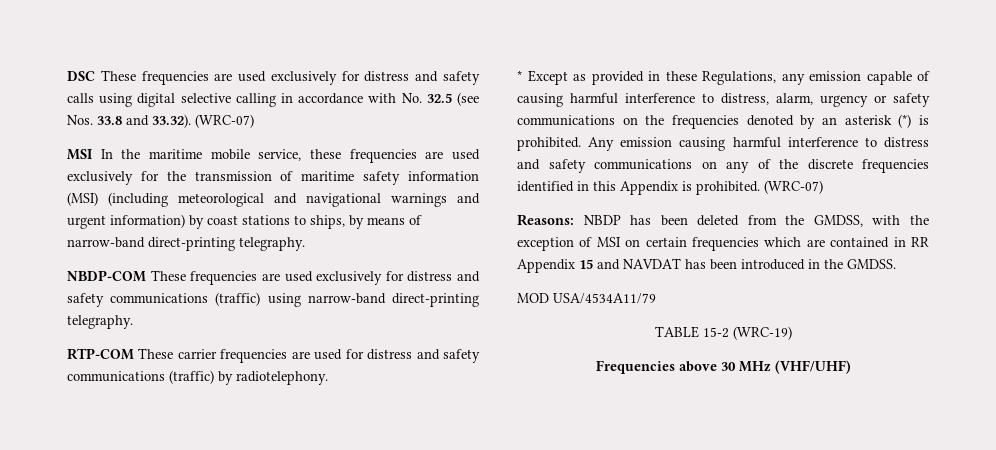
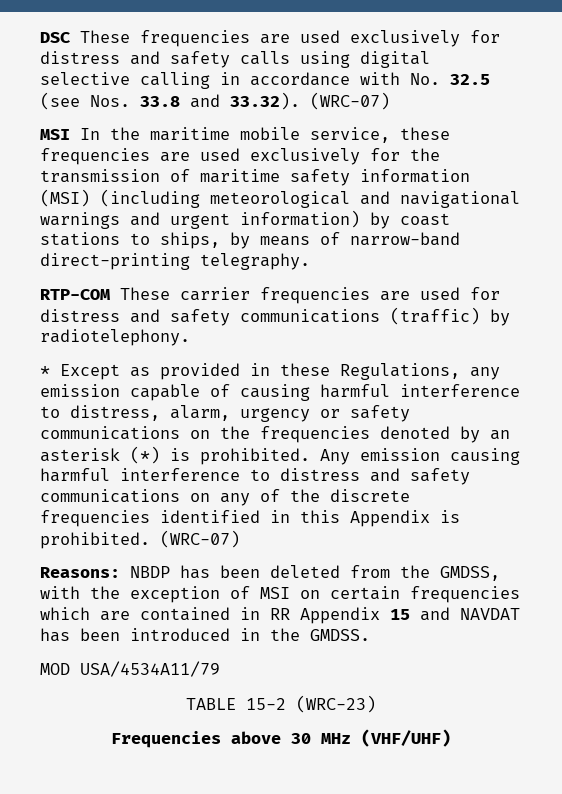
- NBDP-COM These frequencies are used exclusively for distress and safety communications (traffic) using narrow-band direct-printing telegraphy.
- TABLE 15-2 (WRC-19)
+ TABLE 15-2 (WRC-23)

